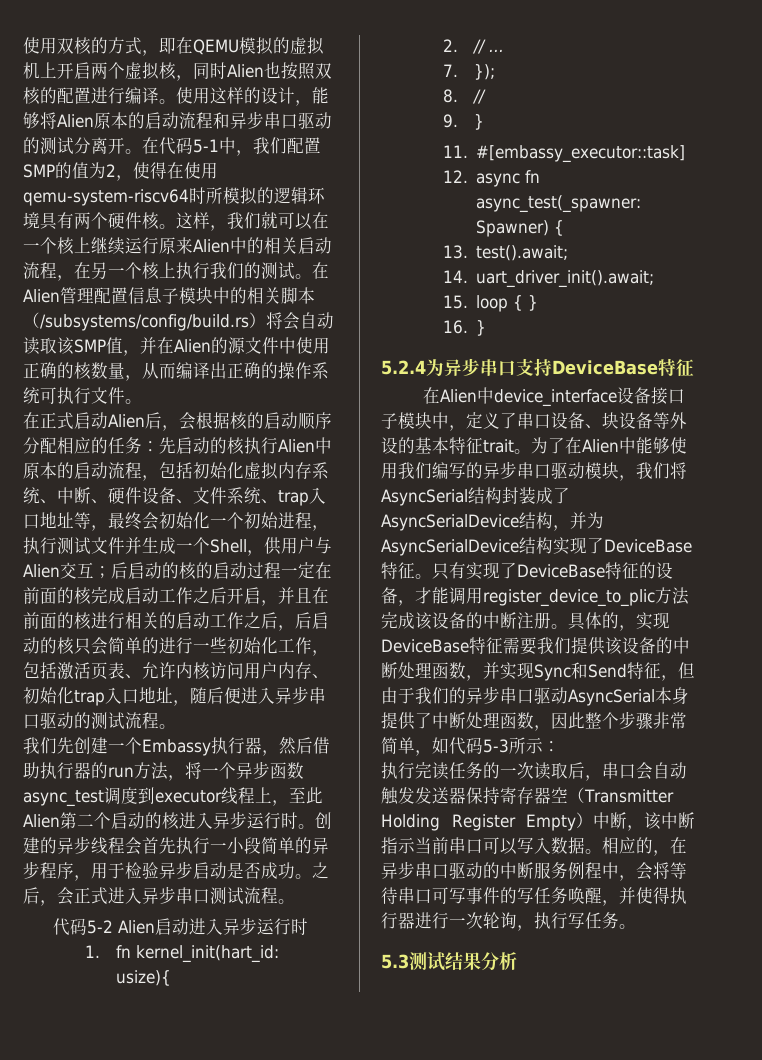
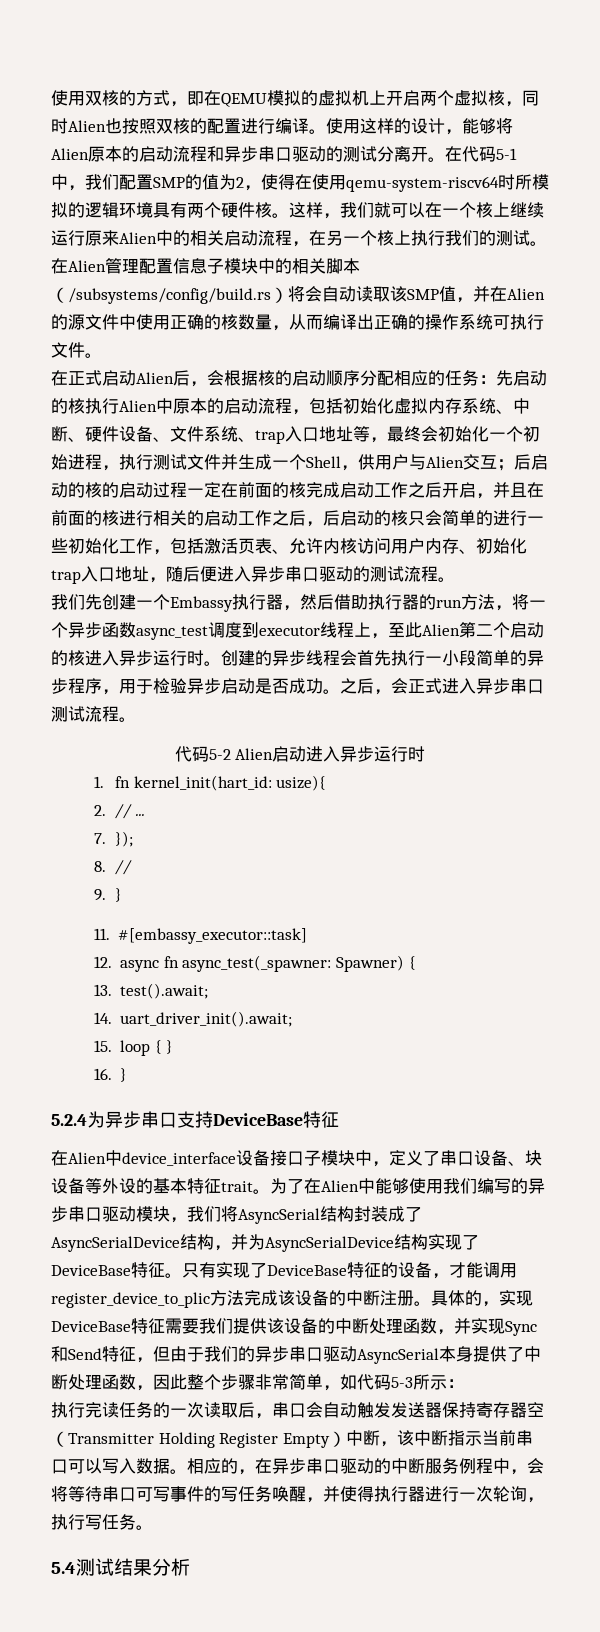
- 5.3测试结果分析
+ 5.4测试结果分析

